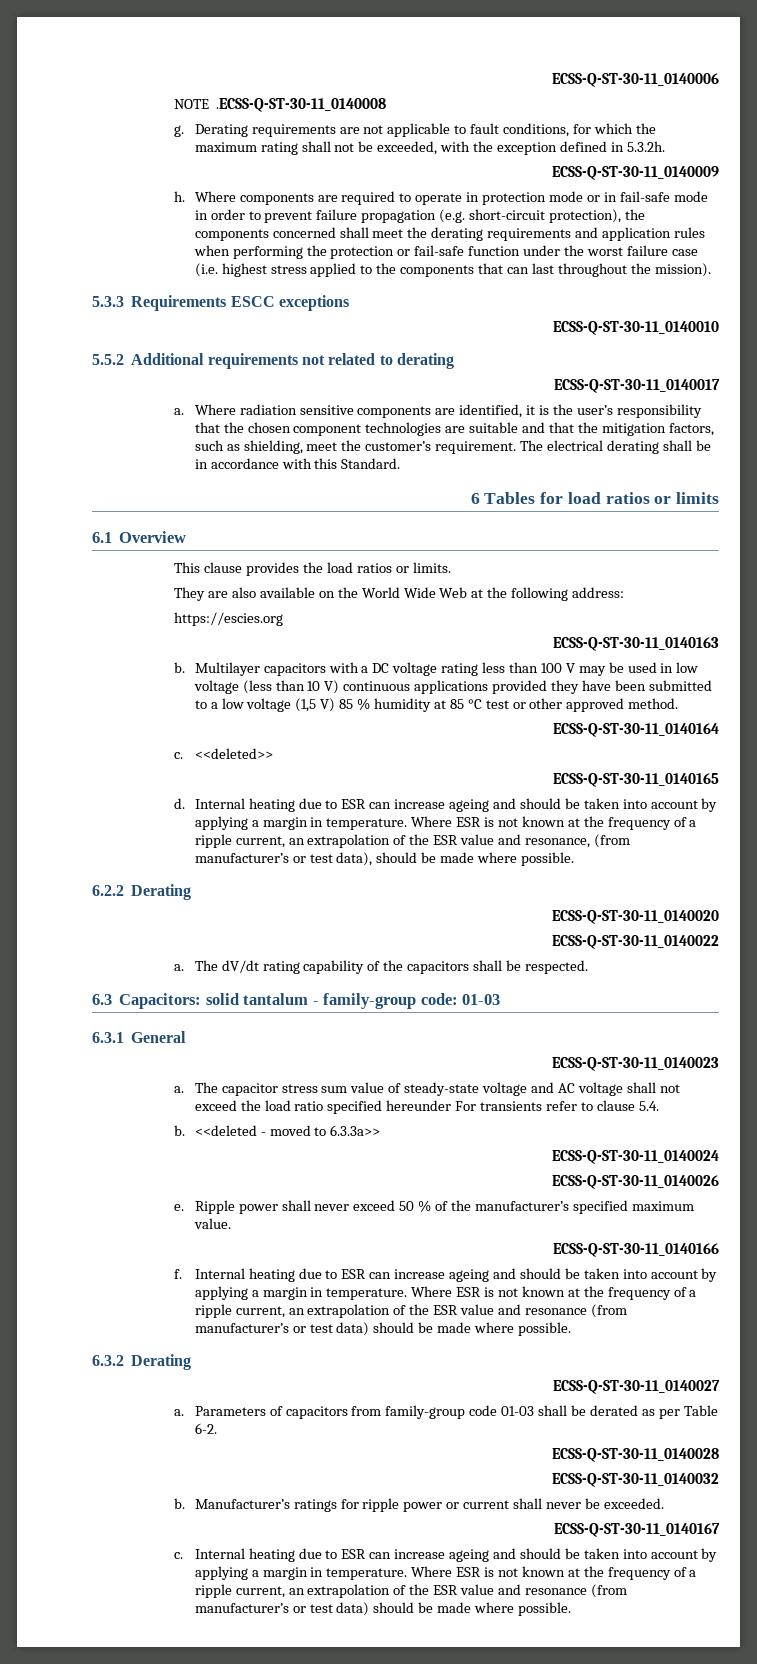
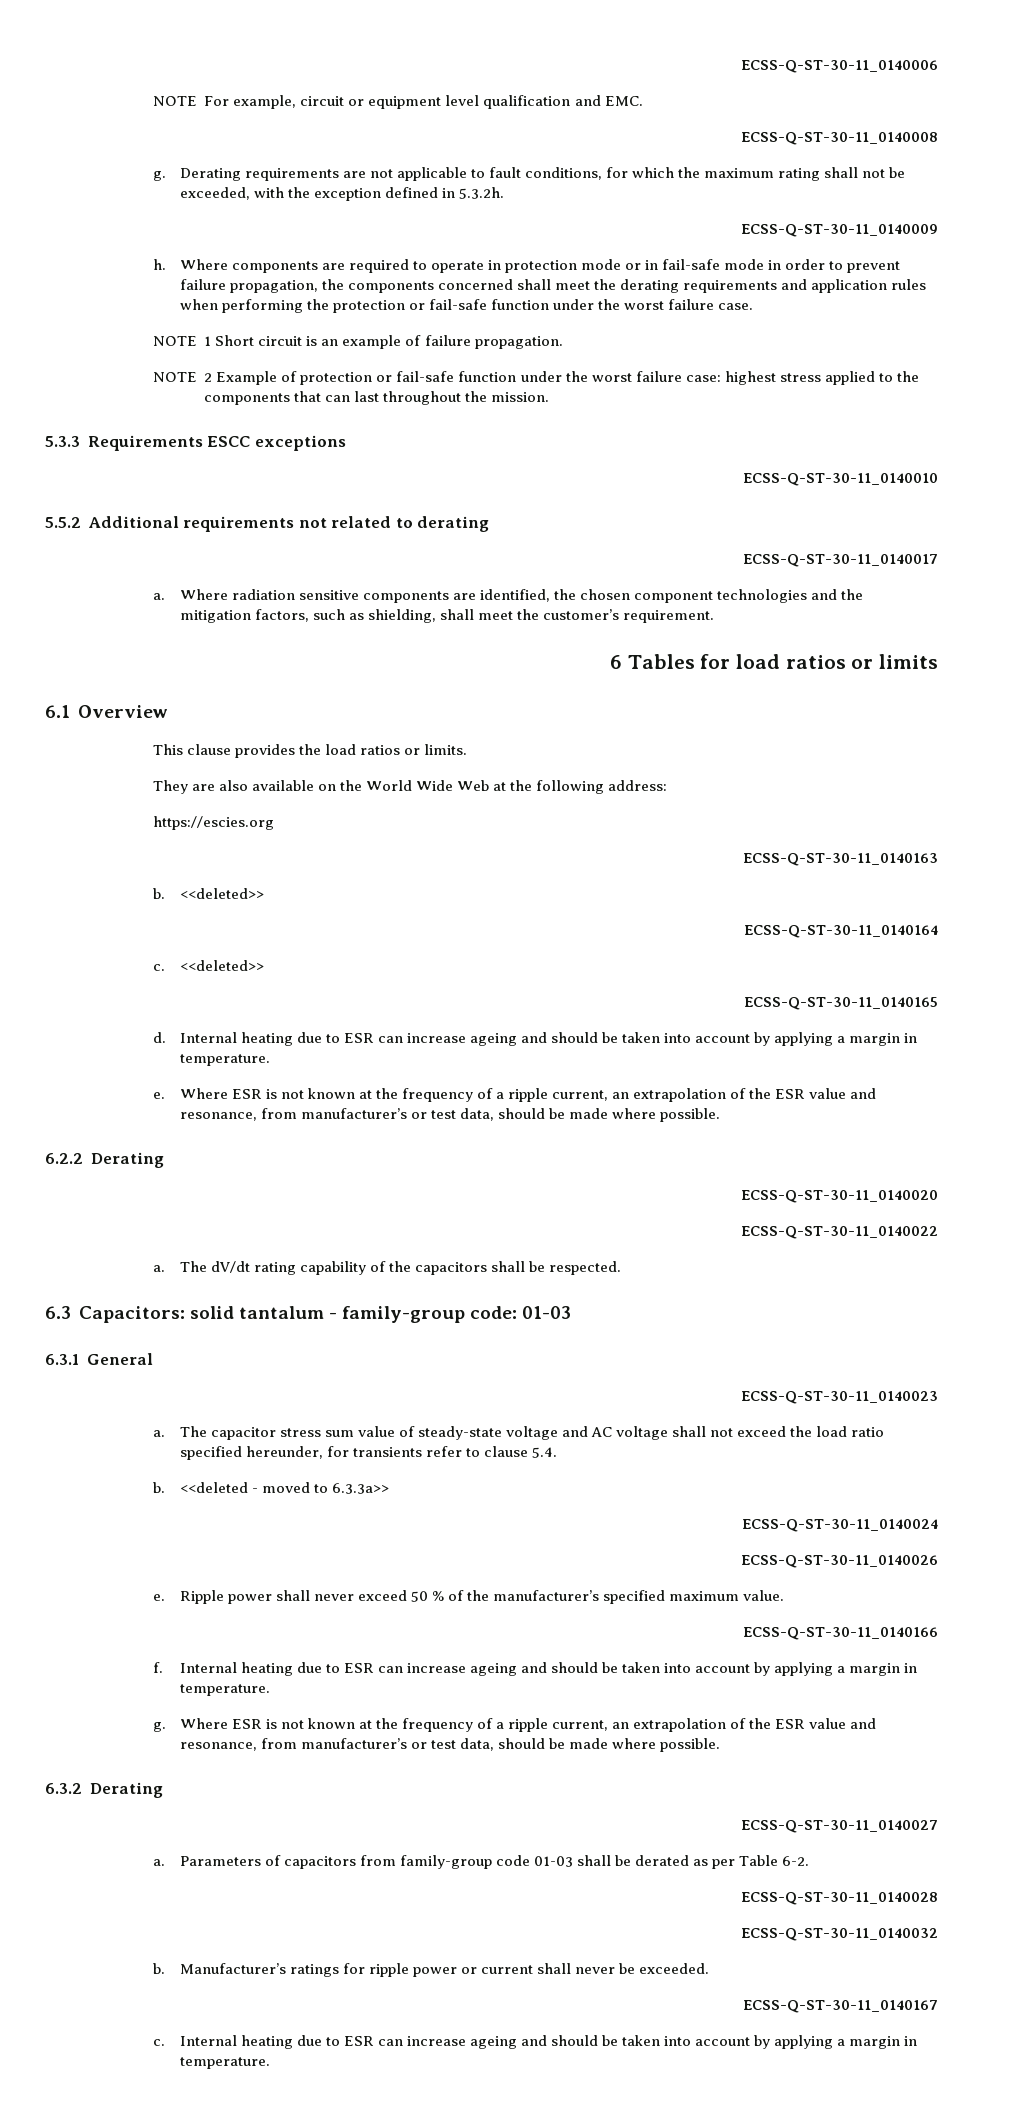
- NOTE .ECSS-Q-ST-30-11_0140008
+ NOTE For example, circuit or equipment level qualification and EMC.
+ ECSS-Q-ST-30-11_0140008
- Where components are required to operate in protection mode or in fail-safe mode in order to prevent failure propagation (e.g. short-circuit protection), the components concerned shall meet the derating requirements and application rules when performing the protection or fail-safe function under the worst failure case (i.e. highest stress applied to the components that can last throughout the mission).
+ Where components are required to operate in protection mode or in fail-safe mode in order to prevent failure propagation, the components concerned shall meet the derating requirements and application rules when performing the protection or fail-safe function under the worst failure case.
+ NOTE 1 Short circuit is an example of failure propagation.
+ NOTE 2 Example of protection or fail-safe function under the worst failure case: highest stress applied to the components that can last throughout the mission.
- Where radiation sensitive components are identified, it is the user’s responsibility that the chosen component technologies are suitable and that the mitigation factors, such as shielding, meet the customer’s requirement. The electrical derating shall be in accordance with this Standard.
+ Where radiation sensitive components are identified, the chosen component technologies and the mitigation factors, such as shielding, shall meet the customer’s requirement.
- b. Multilayer capacitors with a DC voltage rating less than 100 V may be used in low voltage (less than 10 V) continuous applications provided they have been submitted to a low voltage (1,5 V) 85 % humidity at 85 °C test or other approved method.
+ b. <<deleted>>
- d. Internal heating due to ESR can increase ageing and should be taken into account by applying a margin in temperature. Where ESR is not known at the frequency of a ripple current, an extrapolation of the ESR value and resonance, (from manufacturer’s or test data), should be made where possible.
+ d. Internal heating due to ESR can increase ageing and should be taken into account by applying a margin in temperature.
+ e. Where ESR is not known at the frequency of a ripple current, an extrapolation of the ESR value and resonance, from manufacturer’s or test data, should be made where possible.
- The capacitor stress sum value of steady-state voltage and AC voltage shall not exceed the load ratio specified hereunder For transients refer to clause 5.4.
+ The capacitor stress sum value of steady-state voltage and AC voltage shall not exceed the load ratio specified hereunder, for transients refer to clause 5.4.
- f. Internal heating due to ESR can increase ageing and should be taken into account by applying a margin in temperature. Where ESR is not known at the frequency of a ripple current, an extrapolation of the ESR value and resonance (from manufacturer’s or test data) should be made where possible.
+ f. Internal heating due to ESR can increase ageing and should be taken into account by applying a margin in temperature.
+ g. Where ESR is not known at the frequency of a ripple current, an extrapolation of the ESR value and resonance, from manufacturer’s or test data, should be made where possible.
- c. Internal heating due to ESR can increase ageing and should be taken into account by applying a margin in temperature. Where ESR is not known at the frequency of a ripple current, an extrapolation of the ESR value and resonance (from manufacturer’s or test data) should be made where possible.
+ c. Internal heating due to ESR can increase ageing and should be taken into account by applying a margin in temperature.

